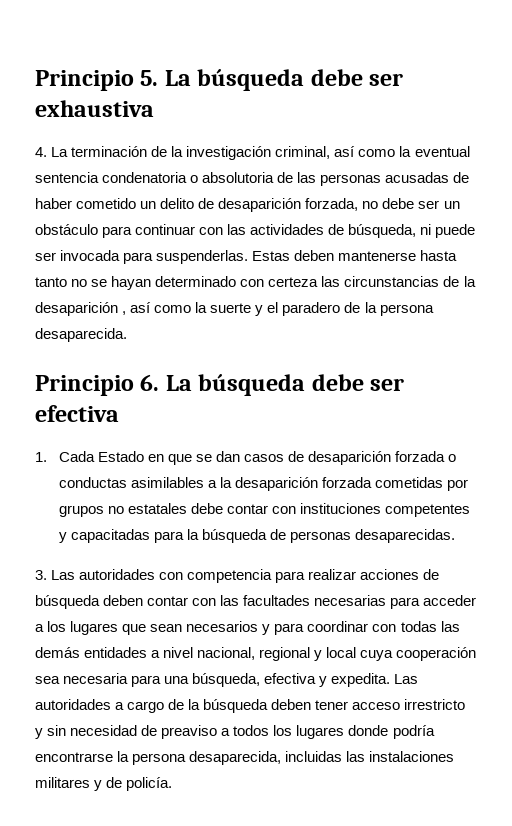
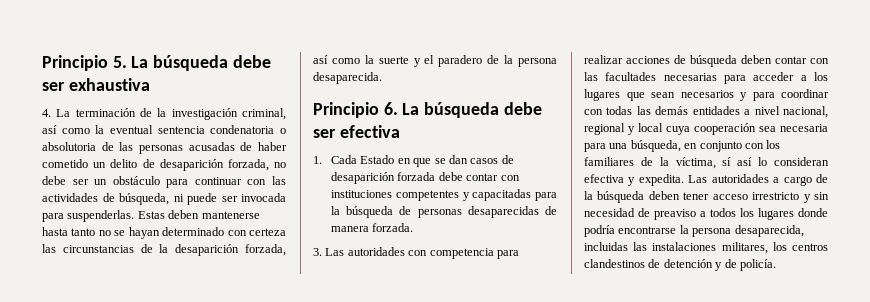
- Estas deben mantenerse hasta tanto no se hayan determinado con certeza las circunstancias de la desaparición , así como la suerte y el paradero de la persona desaparecida.
+ Estas deben mantenerse hasta tanto no se hayan determinado con certeza las circunstancias de la desaparición forzada, así como la suerte y el paradero de la persona desaparecida.
- 1. Cada Estado en que se dan casos de desaparición forzada o conductas asimilables a la desaparición forzada cometidas por grupos no estatales debe contar con instituciones competentes y capacitadas para la búsqueda de personas desaparecidas.
+ 1. Cada Estado en que se dan casos de desaparición forzada debe contar con instituciones competentes y capacitadas para la búsqueda de personas desaparecidas de manera forzada.
- 3. Las autoridades con competencia para realizar acciones de búsqueda deben contar con las facultades necesarias para acceder a los lugares que sean necesarios y para coordinar con todas las demás entidades a nivel nacional, regional y local cuya cooperación sea necesaria para una búsqueda, efectiva y expedita.
+ 3. Las autoridades con competencia para realizar acciones de búsqueda deben contar con las facultades necesarias para acceder a los lugares que sean necesarios y para coordinar con todas las demás entidades a nivel nacional, regional y local cuya cooperación sea necesaria para una búsqueda, en conjunto con los familiares de la víctima, sí así lo consideran efectiva y expedita.
- Las autoridades a cargo de la búsqueda deben tener acceso irrestricto y sin necesidad de preaviso a todos los lugares donde podría encontrarse la persona desaparecida, incluidas las instalaciones militares y de policía.
+ Las autoridades a cargo de la búsqueda deben tener acceso irrestricto y sin necesidad de preaviso a todos los lugares donde podría encontrarse la persona desaparecida, incluidas las instalaciones militares, los centros clandestinos de detención y de policía.

